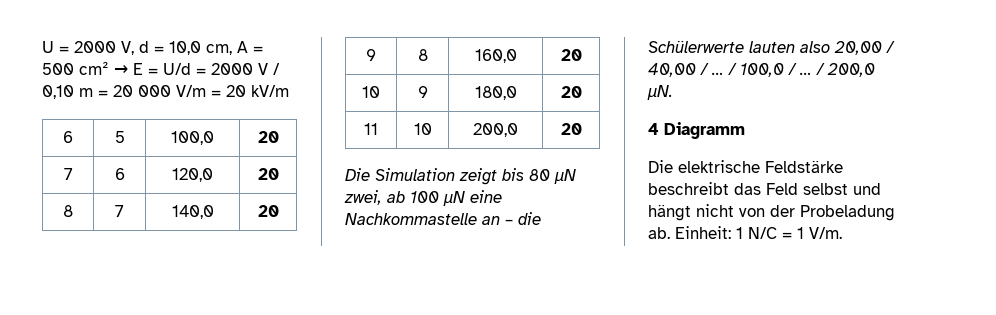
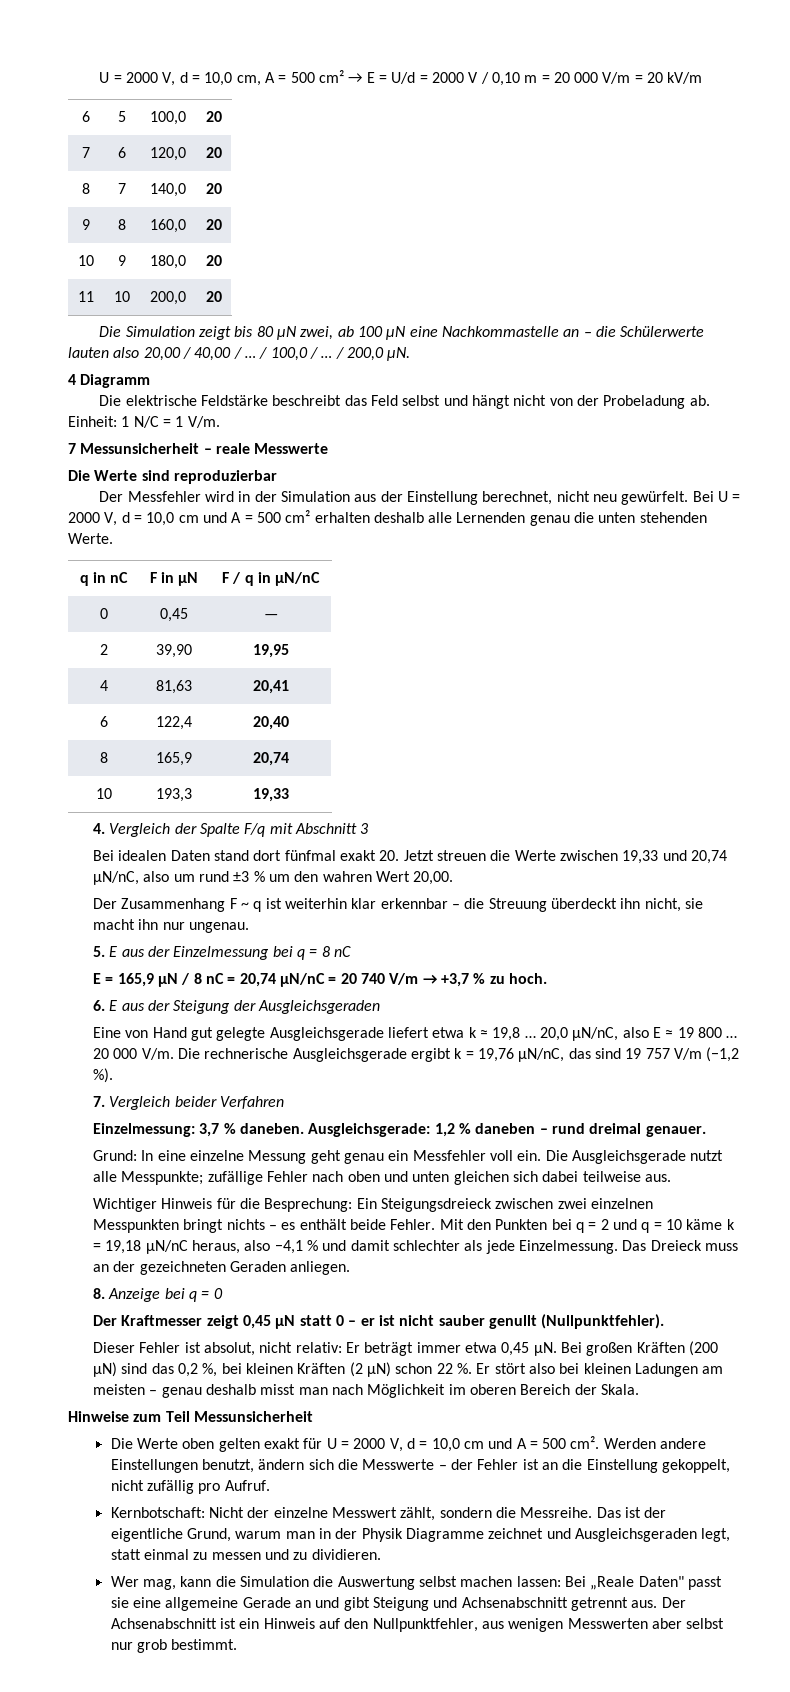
+ 7 Messunsicherheit – reale Messwerte
+ Die Werte sind reproduzierbar
+ Der Messfehler wird in der Simulation aus der Einstellung berechnet, nicht neu gewürfelt. Bei U = 2000 V, d = 10,0 cm und A = 500 cm² erhalten deshalb alle Lernenden genau die unten stehenden Werte.
+ q in nC | F in µN | F / q in µN/nC
+ 0 | 0,45 | —
+ 2 | 39,90 | 19,95
+ 4 | 81,63 | 20,41
+ 6 | 122,4 | 20,40
+ 8 | 165,9 | 20,74
+ 10 | 193,3 | 19,33
+ 4. Vergleich der Spalte F/q mit Abschnitt 3
+ Bei idealen Daten stand dort fünfmal exakt 20. Jetzt streuen die Werte zwischen 19,33 und 20,74 µN/nC, also um rund ±3 % um den wahren Wert 20,00.
+ Der Zusammenhang F ~ q ist weiterhin klar erkennbar – die Streuung überdeckt ihn nicht, sie macht ihn nur ungenau.
+ 5. E aus der Einzelmessung bei q = 8 nC
+ E = 165,9 µN / 8 nC = 20,74 µN/nC = 20 740 V/m → +3,7 % zu hoch.
+ 6. E aus der Steigung der Ausgleichsgeraden
+ Eine von Hand gut gelegte Ausgleichsgerade liefert etwa k ≈ 19,8 … 20,0 µN/nC, also E ≈ 19 800 … 20 000 V/m. Die rechnerische Ausgleichsgerade ergibt k = 19,76 µN/nC, das sind 19 757 V/m (−1,2 %).
+ 7. Vergleich beider Verfahren
+ Einzelmessung: 3,7 % daneben. Ausgleichsgerade: 1,2 % daneben – rund dreimal genauer.
+ Grund: In eine einzelne Messung geht genau ein Messfehler voll ein. Die Ausgleichsgerade nutzt alle Messpunkte; zufällige Fehler nach oben und unten gleichen sich dabei teilweise aus.
+ Wichtiger Hinweis für die Besprechung: Ein Steigungsdreieck zwischen zwei einzelnen Messpunkten bringt nichts – es enthält beide Fehler. Mit den Punkten bei q = 2 und q = 10 käme k = 19,18 µN/nC heraus, also −4,1 % und damit schlechter als jede Einzelmessung. Das Dreieck muss an der gezeichneten Geraden anliegen.
+ 8. Anzeige bei q = 0
+ Der Kraftmesser zeigt 0,45 µN statt 0 – er ist nicht sauber genullt (Nullpunktfehler).
+ Dieser Fehler ist absolut, nicht relativ: Er beträgt immer etwa 0,45 µN. Bei großen Kräften (200 µN) sind das 0,2 %, bei kleinen Kräften (2 µN) schon 22 %. Er stört also bei kleinen Ladungen am meisten – genau deshalb misst man nach Möglichkeit im oberen Bereich der Skala.
+ Hinweise zum Teil Messunsicherheit
+ Die Werte oben gelten exakt für U = 2000 V, d = 10,0 cm und A = 500 cm². Werden andere Einstellungen benutzt, ändern sich die Messwerte – der Fehler ist an die Einstellung gekoppelt, nicht zufällig pro Aufruf.
+ Kernbotschaft: Nicht der einzelne Messwert zählt, sondern die Messreihe. Das ist der eigentliche Grund, warum man in der Physik Diagramme zeichnet und Ausgleichsgeraden legt, statt einmal zu messen und zu dividieren.
+ Wer mag, kann die Simulation die Auswertung selbst machen lassen: Bei „Reale Daten" passt sie eine allgemeine Gerade an und gibt Steigung und Achsenabschnitt getrennt aus. Der Achsenabschnitt ist ein Hinweis auf den Nullpunktfehler, aus wenigen Messwerten aber selbst nur grob bestimmt.

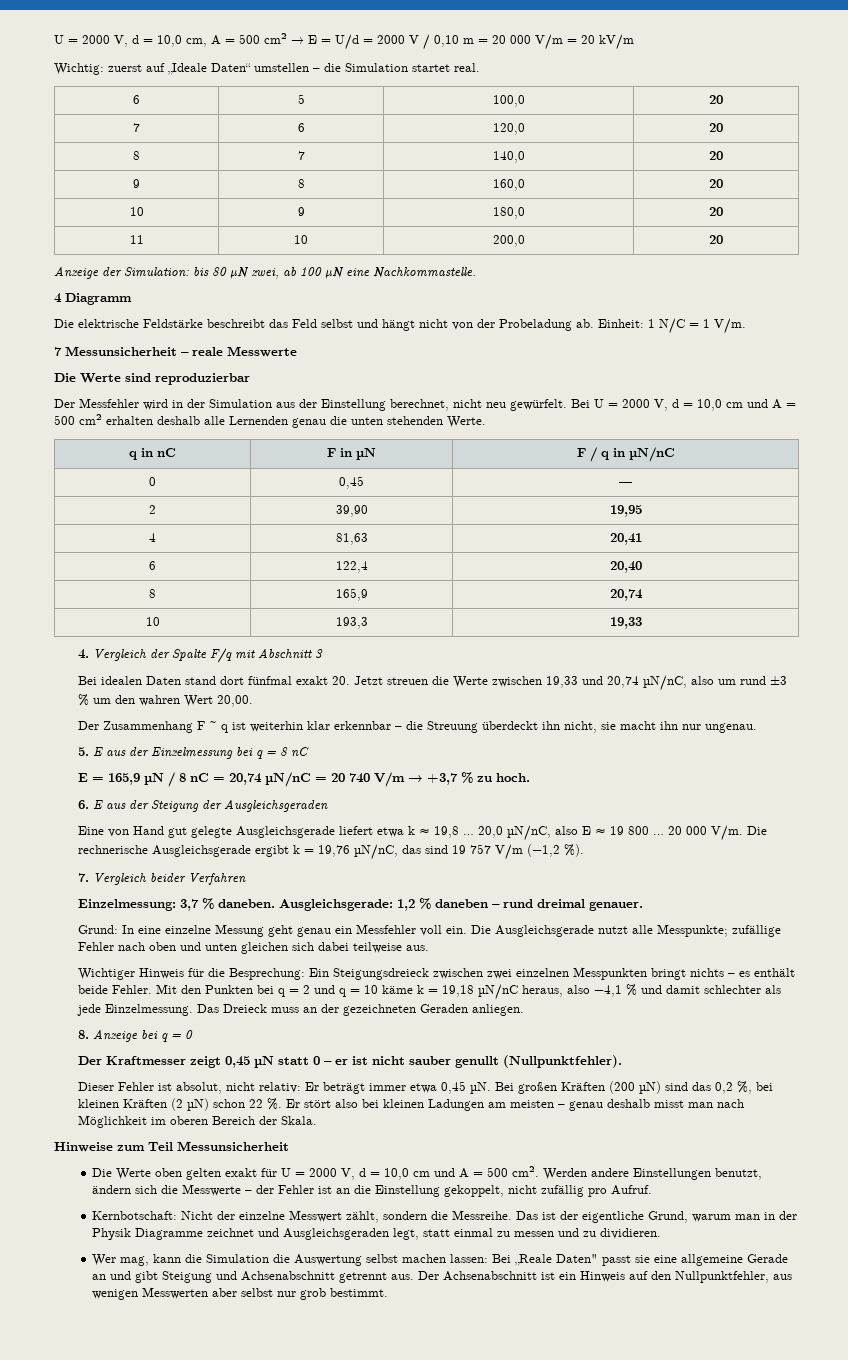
+ Wichtig: zuerst auf „Ideale Daten“ umstellen – die Simulation startet real.
- Die Simulation zeigt bis 80 µN zwei, ab 100 µN eine Nachkommastelle an – die Schülerwerte lauten also 20,00 / 40,00 / … / 100,0 / … / 200,0 µN.
+ Anzeige der Simulation: bis 80 µN zwei, ab 100 µN eine Nachkommastelle.

